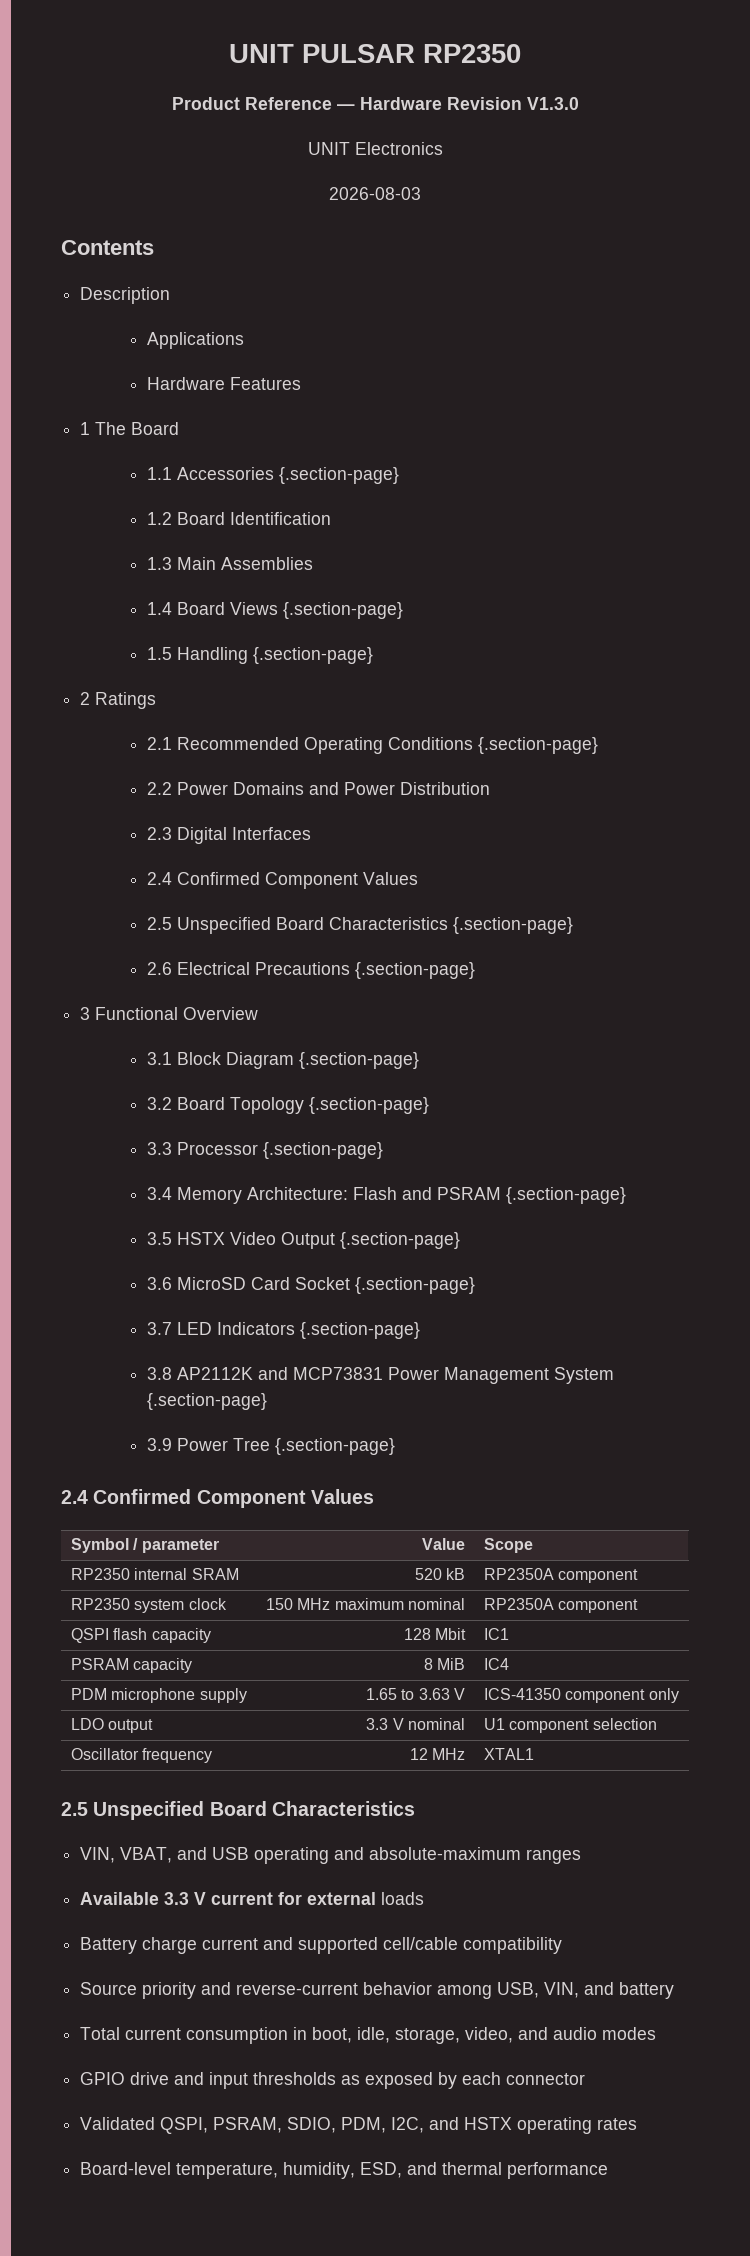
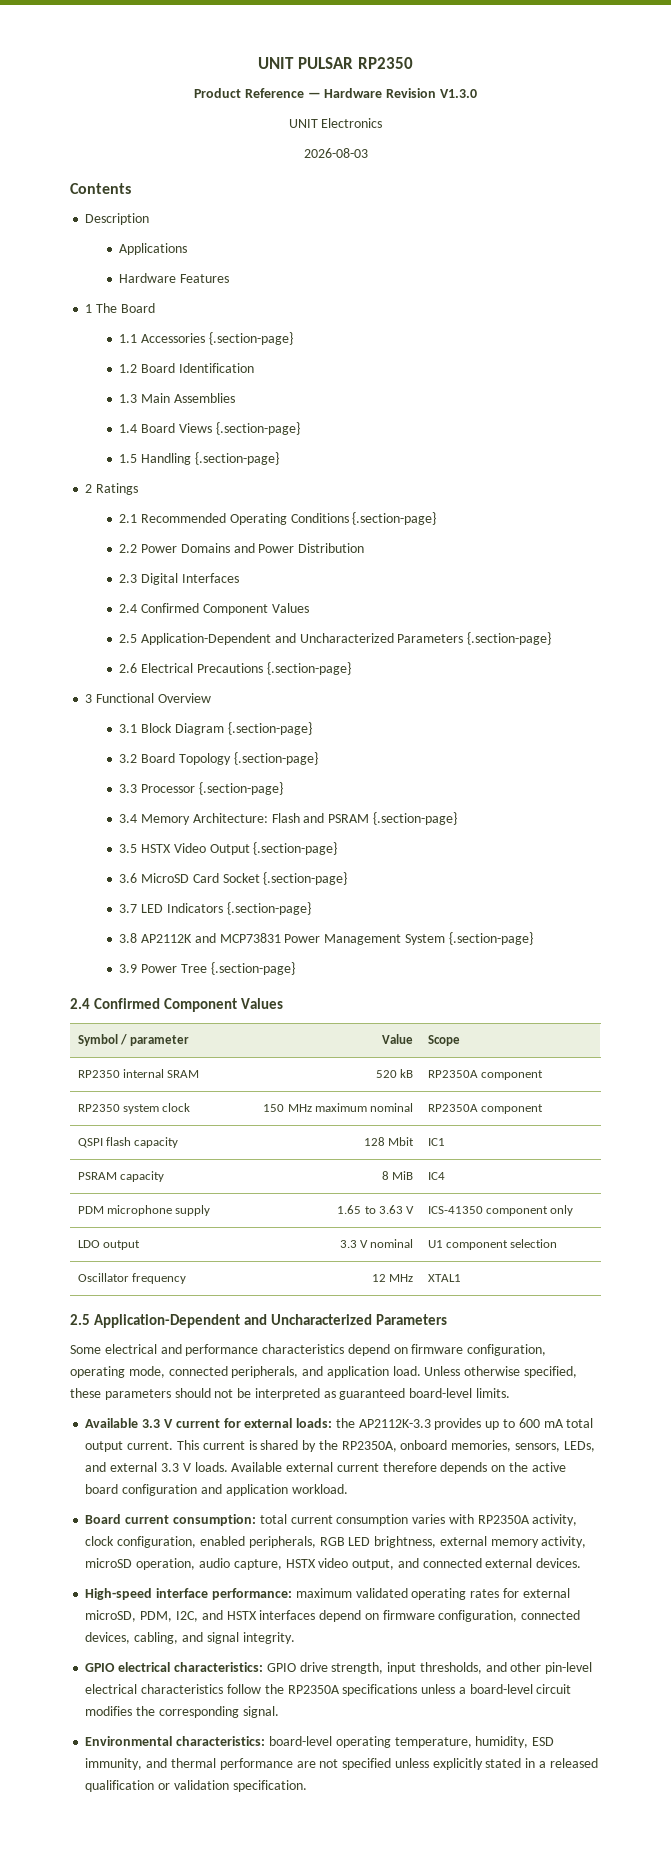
- 2.5 Unspecified Board Characteristics {.section-page}
+ 2.5 Application-Dependent and Uncharacterized Parameters {.section-page}
  Oscillator frequency | 12 MHz | XTAL1
- 2.5 Unspecified Board Characteristics
- VIN, VBAT, and USB operating and absolute-maximum ranges
+ 2.5 Application-Dependent and Uncharacterized Parameters
+ Some electrical and performance characteristics depend on firmware configuration, operating mode, connected peripherals, and application load. Unless otherwise specified, these parameters should not be interpreted as guaranteed board-level limits.
- Available 3.3 V current for external loads
- Battery charge current and supported cell/cable compatibility
- Source priority and reverse-current behavior among USB, VIN, and battery
- Total current consumption in boot, idle, storage, video, and audio modes
- GPIO drive and input thresholds as exposed by each connector
- Validated QSPI, PSRAM, SDIO, PDM, I2C, and HSTX operating rates
- Board-level temperature, humidity, ESD, and thermal performance
+ Available 3.3 V current for external loads: the AP2112K-3.3 provides up to 600 mA total output current. This current is shared by the RP2350A, onboard memories, sensors, LEDs, and external 3.3 V loads. Available external current therefore depends on the active board configuration and application workload.
+ Board current consumption: total current consumption varies with RP2350A activity, clock configuration, enabled peripherals, RGB LED brightness, external memory activity, microSD operation, audio capture, HSTX video output, and connected external devices.
+ High-speed interface performance: maximum validated operating rates for external microSD, PDM, I2C, and HSTX interfaces depend on firmware configuration, connected devices, cabling, and signal integrity.
+ GPIO electrical characteristics: GPIO drive strength, input thresholds, and other pin-level electrical characteristics follow the RP2350A specifications unless a board-level circuit modifies the corresponding signal.
+ Environmental characteristics: board-level operating temperature, humidity, ESD immunity, and thermal performance are not specified unless explicitly stated in a released qualification or validation specification.

